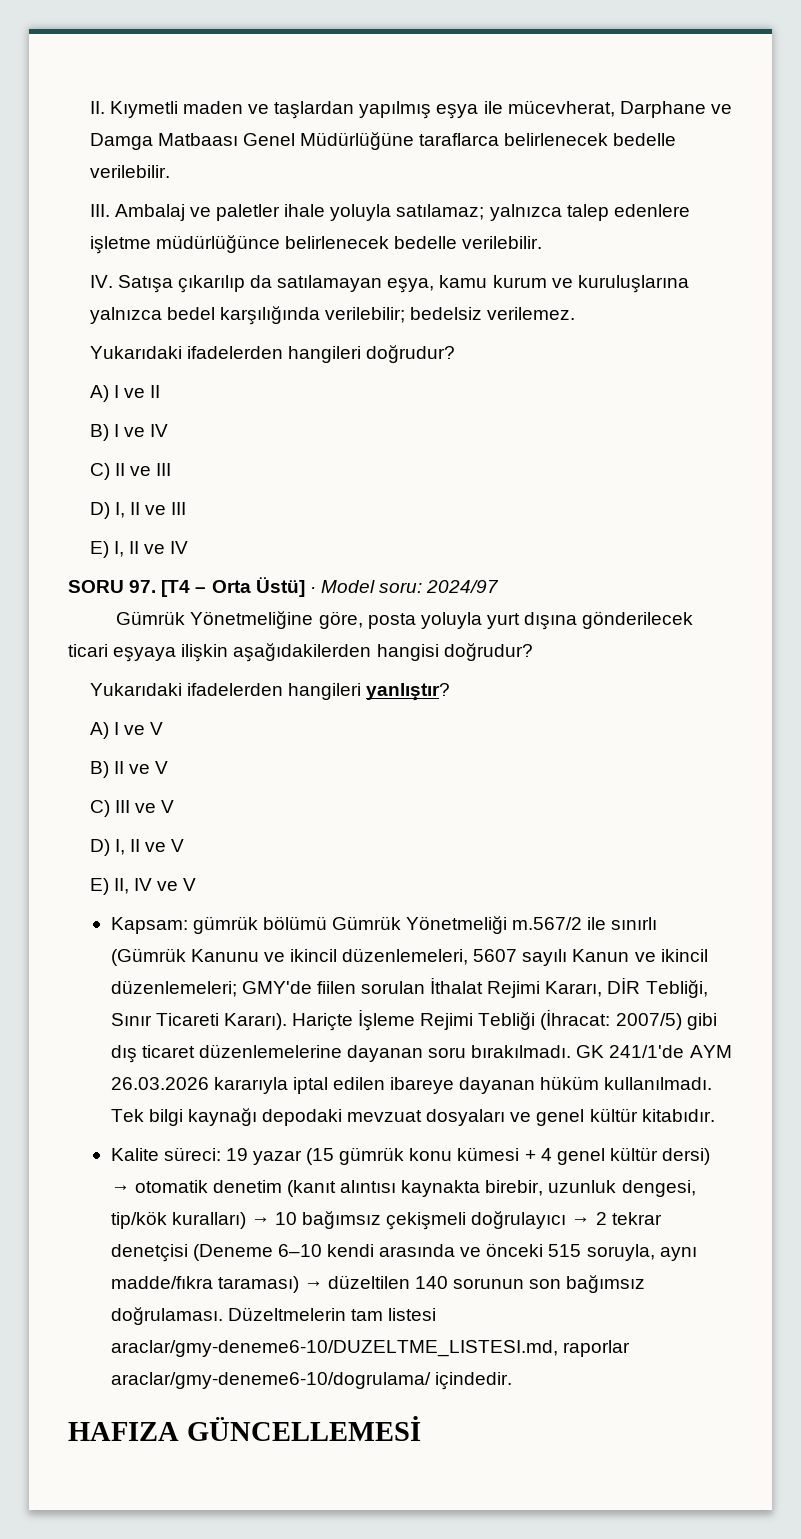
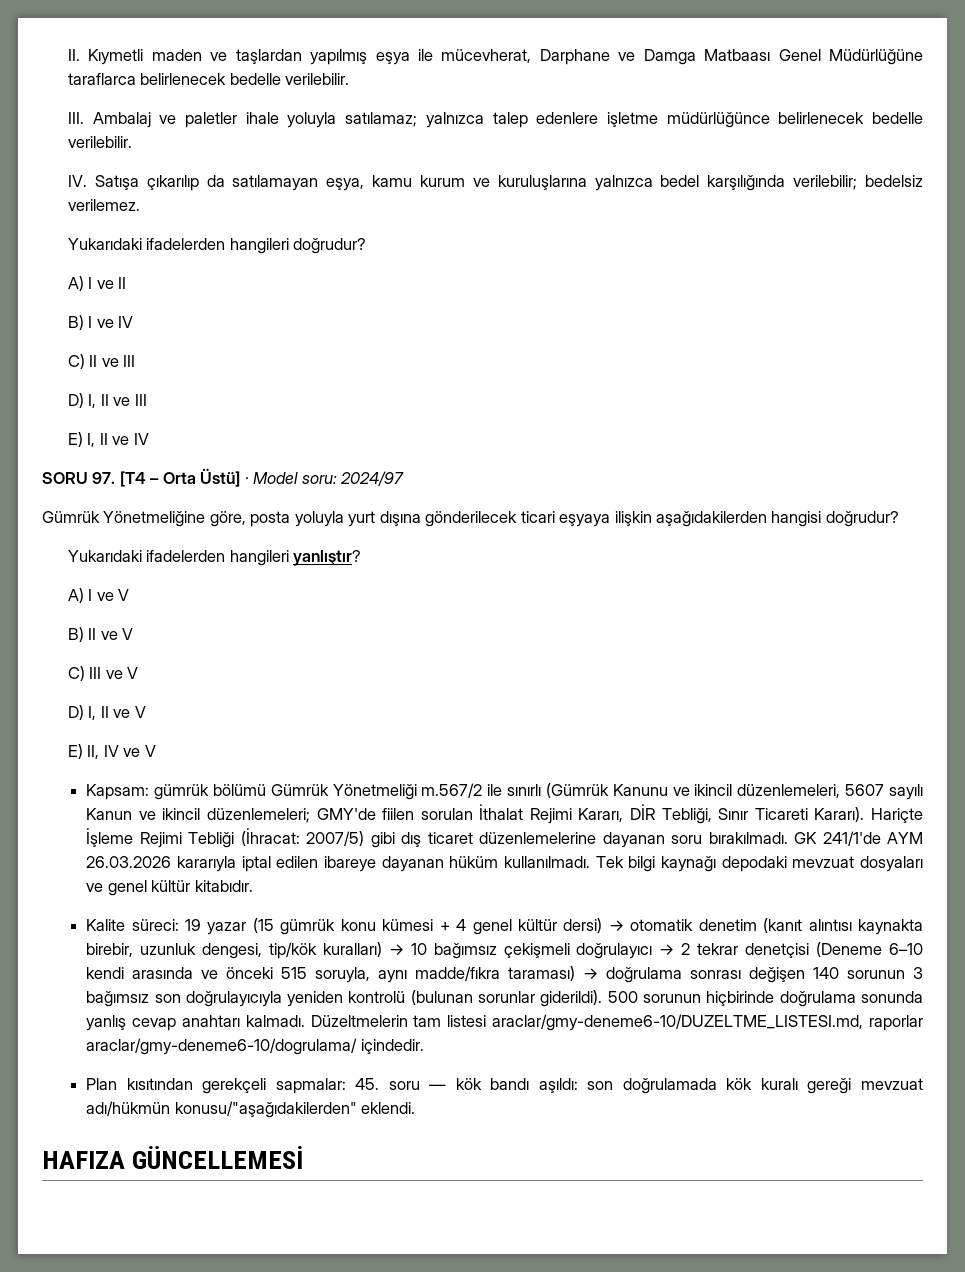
- Kalite süreci: 19 yazar (15 gümrük konu kümesi + 4 genel kültür dersi) → otomatik denetim (kanıt alıntısı kaynakta birebir, uzunluk dengesi, tip/kök kuralları) → 10 bağımsız çekişmeli doğrulayıcı → 2 tekrar denetçisi (Deneme 6–10 kendi arasında ve önceki 515 soruyla, aynı madde/fıkra taraması) → düzeltilen 140 sorunun son bağımsız doğrulaması.
+ Kalite süreci: 19 yazar (15 gümrük konu kümesi + 4 genel kültür dersi) → otomatik denetim (kanıt alıntısı kaynakta birebir, uzunluk dengesi, tip/kök kuralları) → 10 bağımsız çekişmeli doğrulayıcı → 2 tekrar denetçisi (Deneme 6–10 kendi arasında ve önceki 515 soruyla, aynı madde/fıkra taraması) → doğrulama sonrası değişen 140 sorunun 3 bağımsız son doğrulayıcıyla yeniden kontrolü (bulunan sorunlar giderildi). 500 sorunun hiçbirinde doğrulama sonunda yanlış cevap anahtarı kalmadı.
+ Plan kısıtından gerekçeli sapmalar: 45. soru — kök bandı aşıldı: son doğrulamada kök kuralı gereği mevzuat adı/hükmün konusu/"aşağıdakilerden" eklendi.

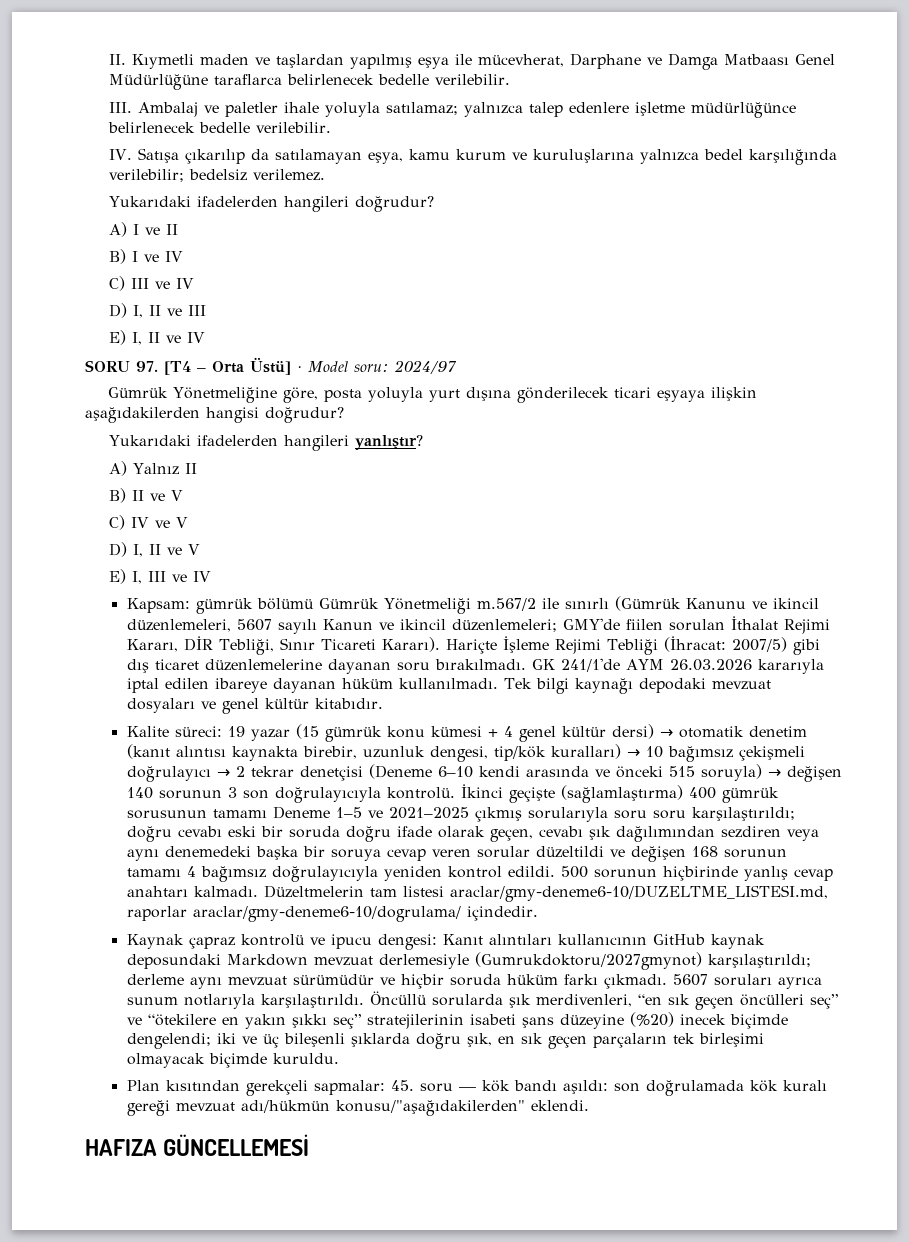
- C) II ve III
+ C) III ve IV
- A) I ve V
+ A) Yalnız II
- C) III ve V
+ C) IV ve V
- E) II, IV ve V
+ E) I, III ve IV
- Kalite süreci: 19 yazar (15 gümrük konu kümesi + 4 genel kültür dersi) → otomatik denetim (kanıt alıntısı kaynakta birebir, uzunluk dengesi, tip/kök kuralları) → 10 bağımsız çekişmeli doğrulayıcı → 2 tekrar denetçisi (Deneme 6–10 kendi arasında ve önceki 515 soruyla, aynı madde/fıkra taraması) → doğrulama sonrası değişen 140 sorunun 3 bağımsız son doğrulayıcıyla yeniden kontrolü (bulunan sorunlar giderildi).
+ Kalite süreci: 19 yazar (15 gümrük konu kümesi + 4 genel kültür dersi) → otomatik denetim (kanıt alıntısı kaynakta birebir, uzunluk dengesi, tip/kök kuralları) → 10 bağımsız çekişmeli doğrulayıcı → 2 tekrar denetçisi (Deneme 6–10 kendi arasında ve önceki 515 soruyla) → değişen 140 sorunun 3 son doğrulayıcıyla kontrolü. İkinci geçişte (sağlamlaştırma) 400 gümrük sorusunun tamamı Deneme 1–5 ve 2021–2025 çıkmış sorularıyla soru soru karşılaştırıldı; doğru cevabı eski bir soruda doğru ifade olarak geçen, cevabı şık dağılımından sezdiren veya aynı denemedeki başka bir soruya cevap veren sorular düzeltildi ve değişen 168 sorunun tamamı 4 bağımsız doğrulayıcıyla yeniden kontrol edildi.
- 500 sorunun hiçbirinde doğrulama sonunda yanlış cevap anahtarı kalmadı.
+ 500 sorunun hiçbirinde yanlış cevap anahtarı kalmadı.
+ Kaynak çapraz kontrolü ve ipucu dengesi: Kanıt alıntıları kullanıcının GitHub kaynak deposundaki Markdown mevzuat derlemesiyle (Gumrukdoktoru/2027gmynot) karşılaştırıldı; derleme aynı mevzuat sürümüdür ve hiçbir soruda hüküm farkı çıkmadı. 5607 soruları ayrıca sunum notlarıyla karşılaştırıldı. Öncüllü sorularda şık merdivenleri, “en sık geçen öncülleri seç” ve “ötekilere en yakın şıkkı seç” stratejilerinin isabeti şans düzeyine (%20) inecek biçimde dengelendi; iki ve üç bileşenli şıklarda doğru şık, en sık geçen parçaların tek birleşimi olmayacak biçimde kuruldu.

